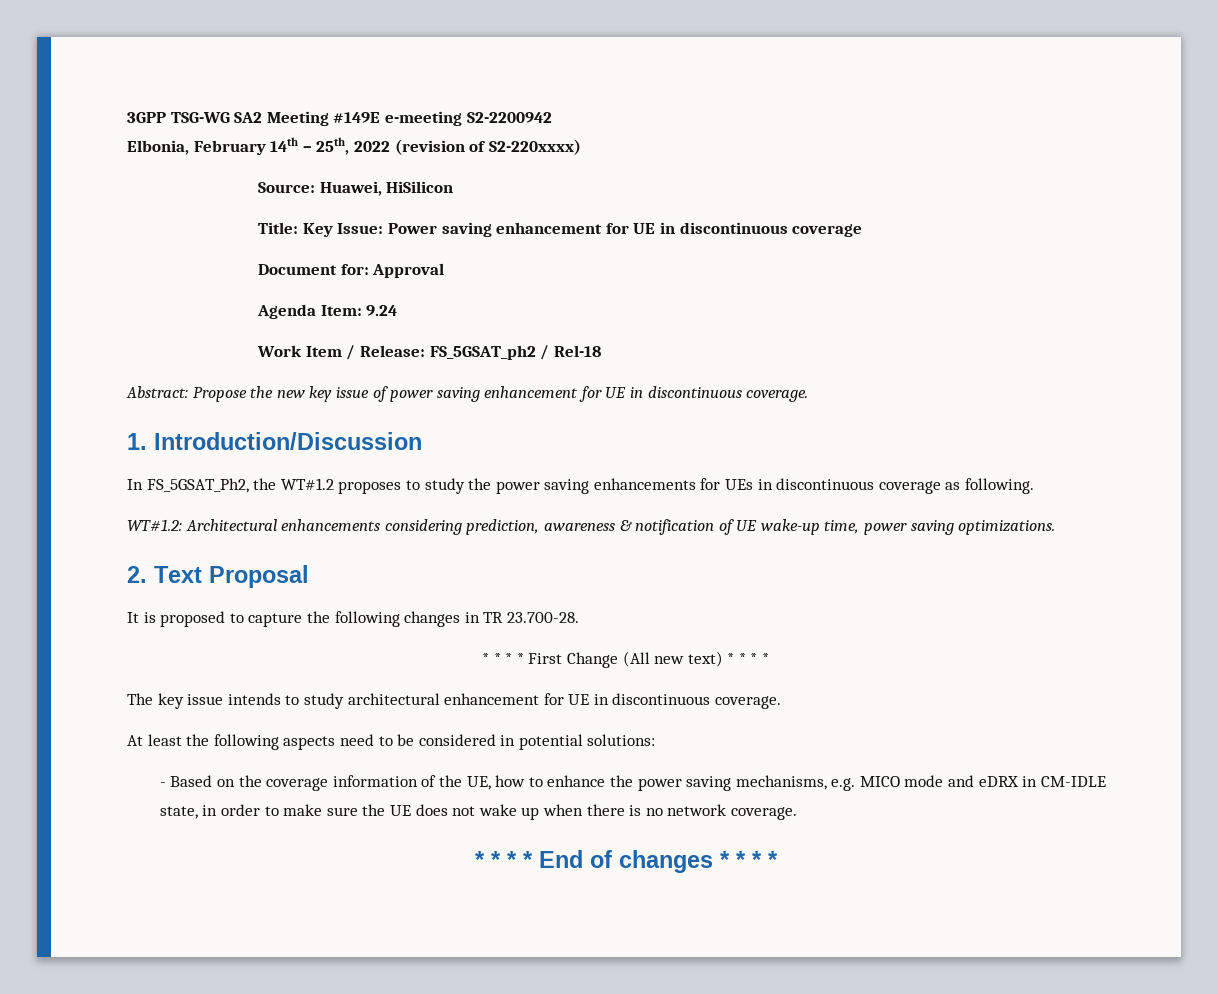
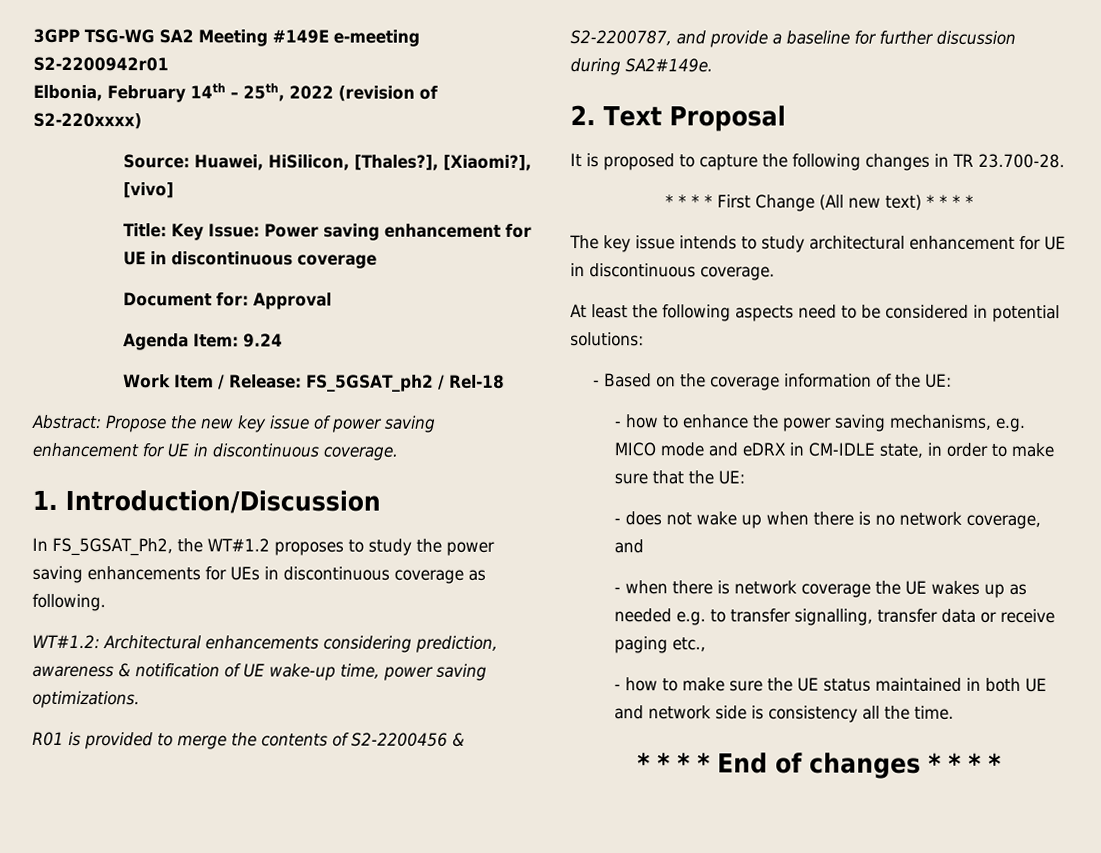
- 3GPP TSG-WG SA2 Meeting #149E e-meeting S2-2200942
+ 3GPP TSG-WG SA2 Meeting #149E e-meeting S2-2200942r01
- Source: Huawei, HiSilicon
+ Source: Huawei, HiSilicon, [Thales?], [Xiaomi?], [vivo]
+ R01 is provided to merge the contents of S2-2200456 & S2-2200787, and provide a baseline for further discussion during SA2#149e.
- - Based on the coverage information of the UE, how to enhance the power saving mechanisms, e.g. MICO mode and eDRX in CM-IDLE state, in order to make sure the UE does not wake up when there is no network coverage.
+ - Based on the coverage information of the UE:
+ - how to enhance the power saving mechanisms, e.g. MICO mode and eDRX in CM-IDLE state, in order to make sure that the UE:
+ - does not wake up when there is no network coverage, and
+ - when there is network coverage the UE wakes up as needed e.g. to transfer signalling, transfer data or receive paging etc.,
+ - how to make sure the UE status maintained in both UE and network side is consistency all the time.

